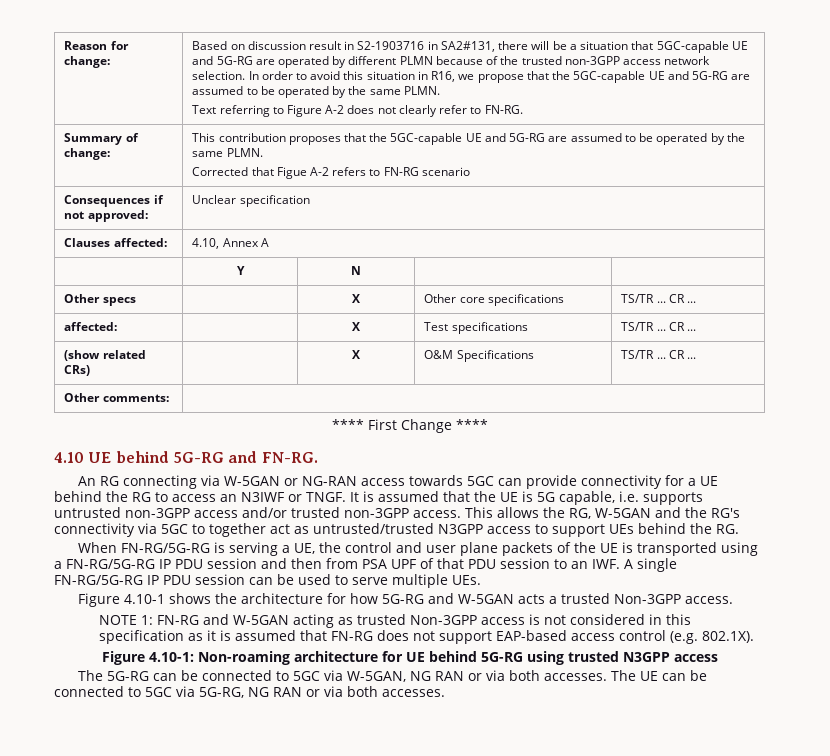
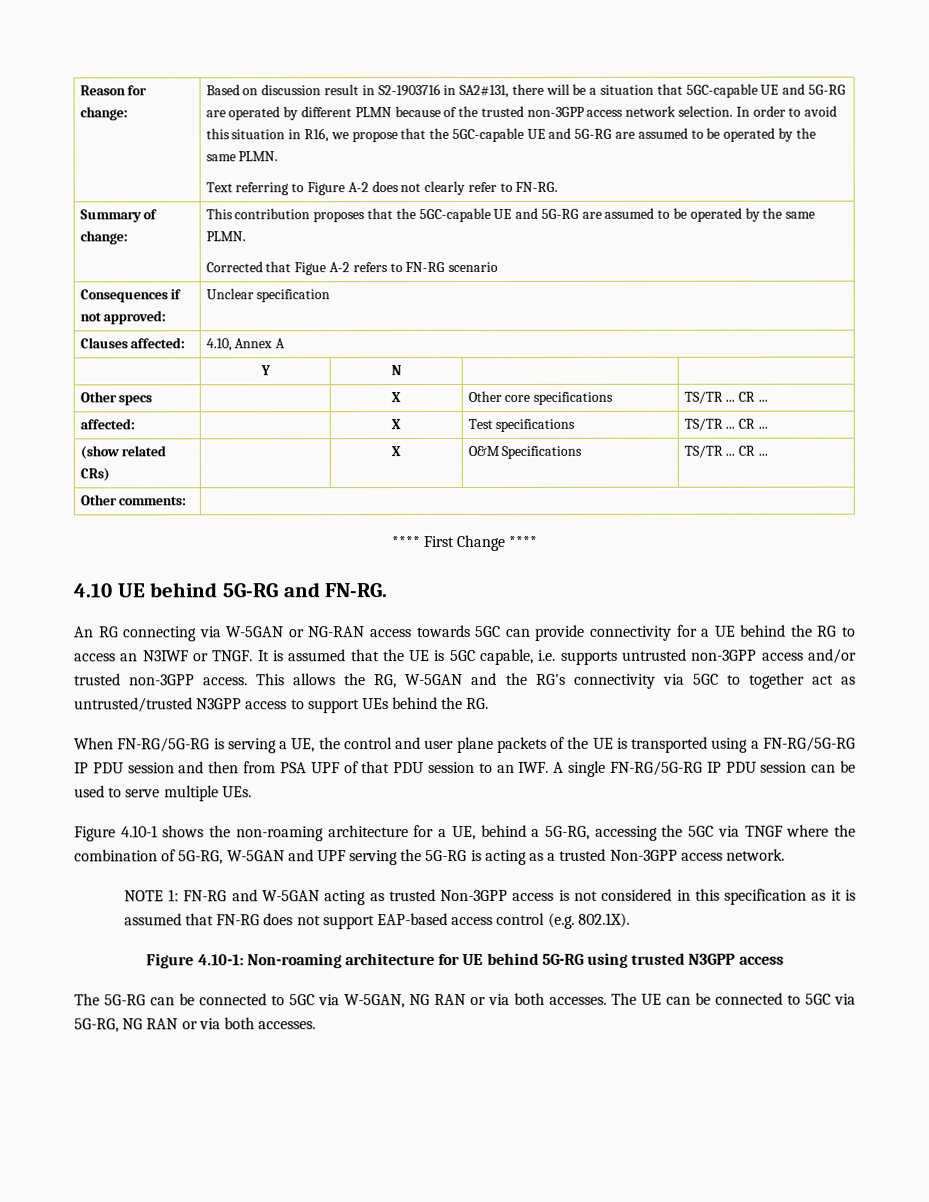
- It is assumed that the UE is 5G capable, i.e. supports untrusted non-3GPP access and/or trusted non-3GPP access.
+ It is assumed that the UE is 5GC capable, i.e. supports untrusted non-3GPP access and/or trusted non-3GPP access.
- Figure 4.10-1 shows the architecture for how 5G-RG and W-5GAN acts a trusted Non-3GPP access.
+ Figure 4.10-1 shows the non-roaming architecture for a UE, behind a 5G-RG, accessing the 5GC via TNGF where the combination of 5G-RG, W-5GAN and UPF serving the 5G-RG is acting as a trusted Non-3GPP access network.

